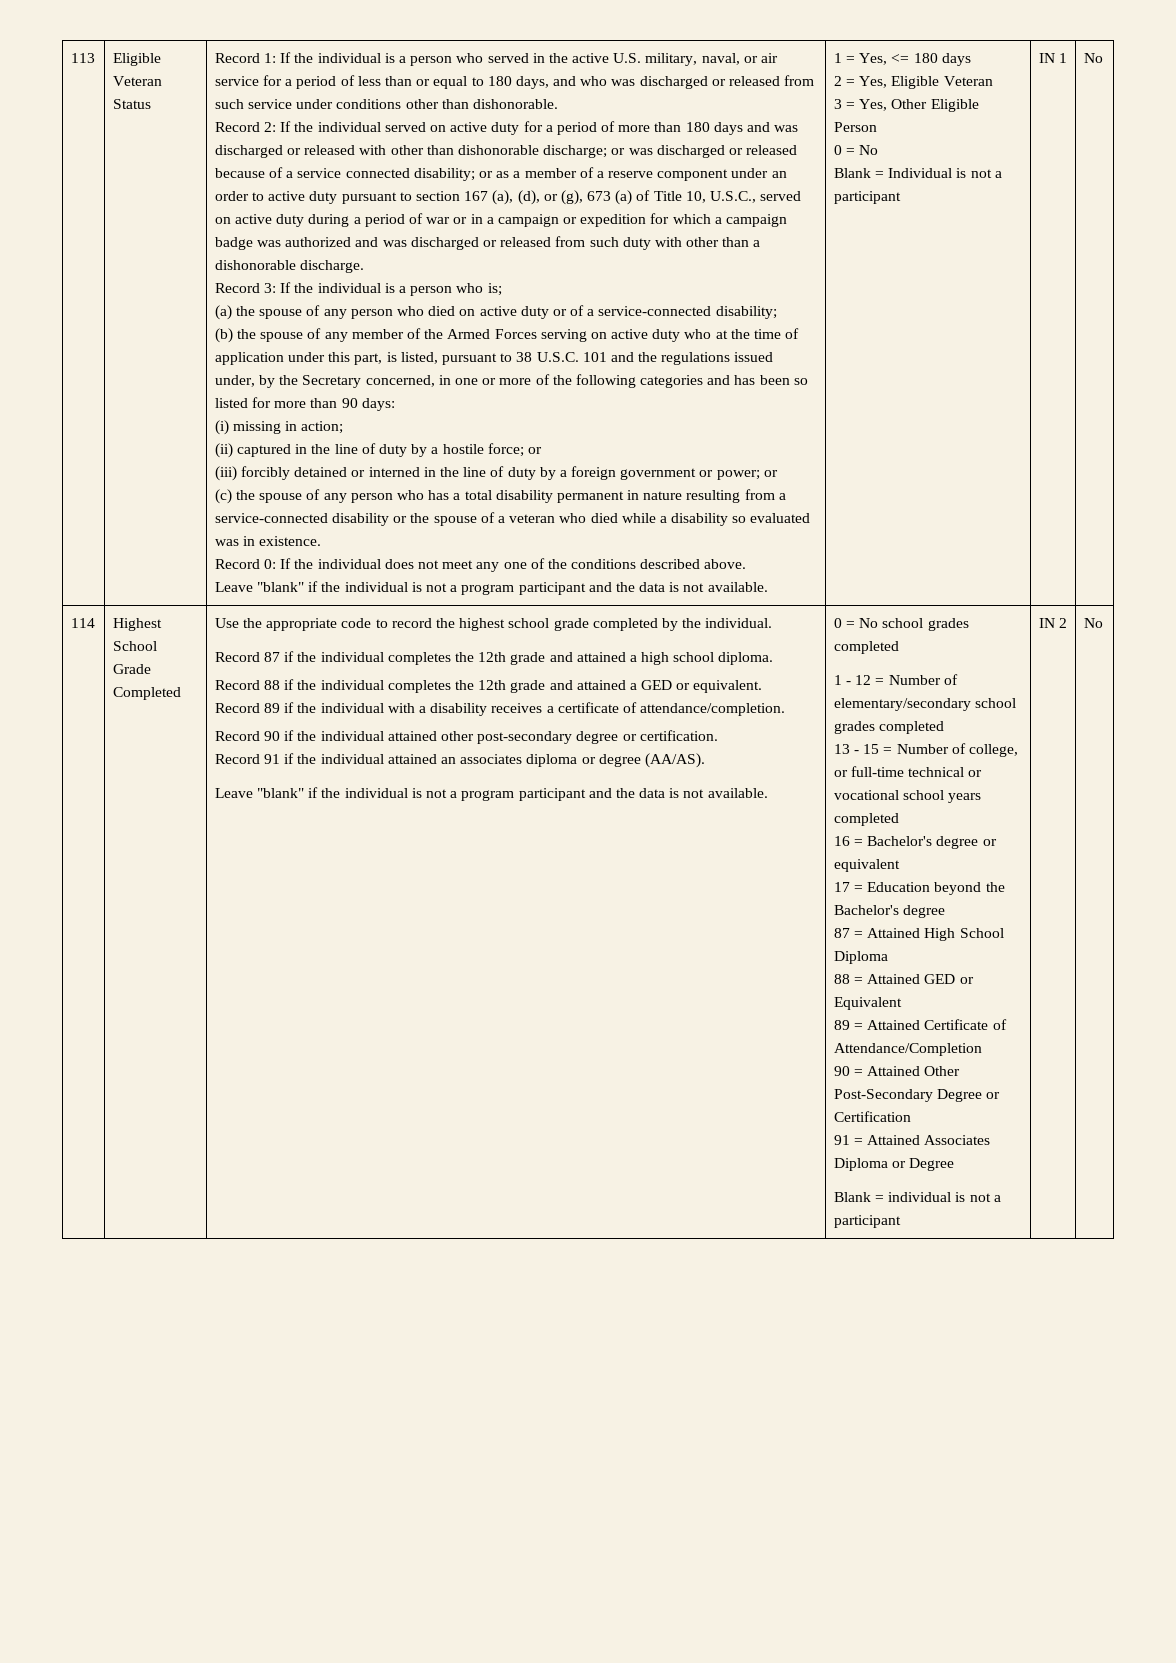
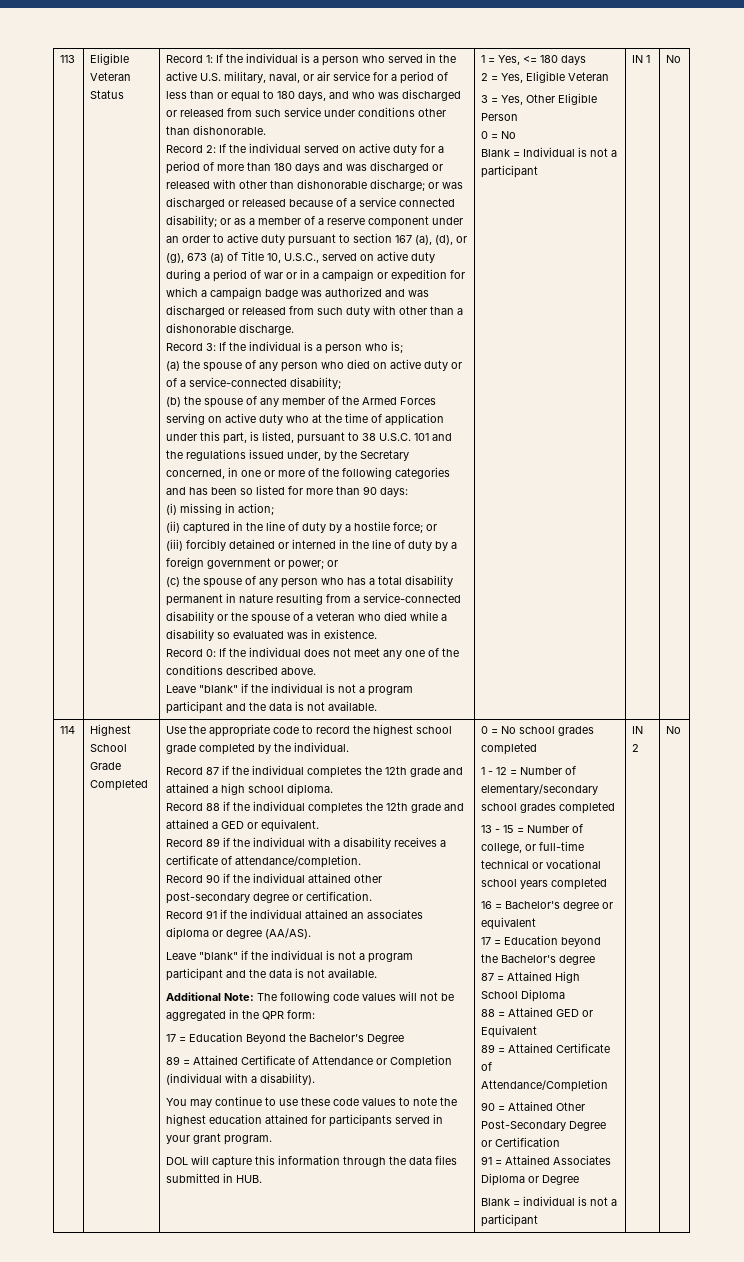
+ Additional Note: The following code values will not be aggregated in the QPR form:
+ 17 = Education Beyond the Bachelor’s Degree
+ 89 = Attained Certificate of Attendance or Completion (individual with a disability).
+ You may continue to use these code values to note the highest education attained for participants served in your grant program.
+ DOL will capture this information through the data files submitted in HUB.

